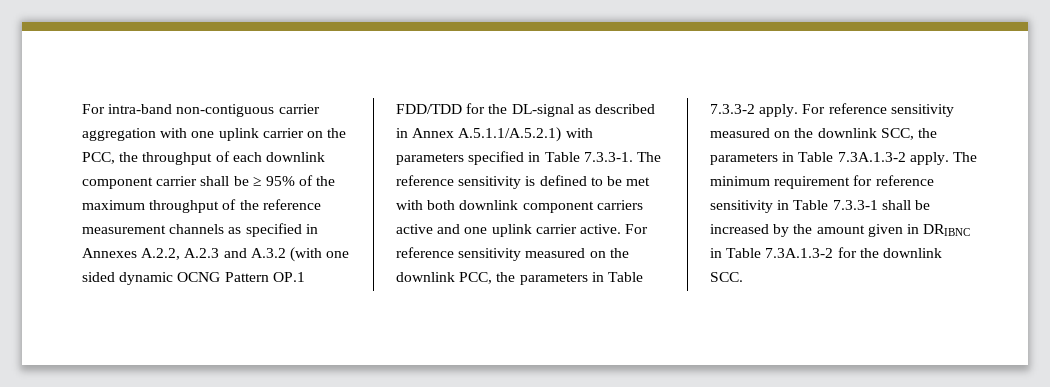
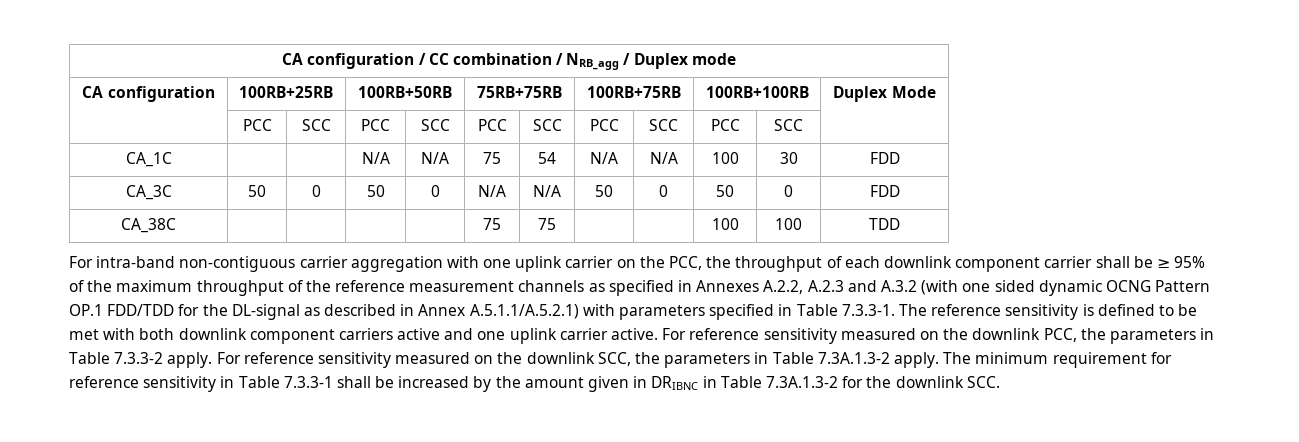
+ CA configuration / CC combination / NRB_agg / Duplex mode
+ CA configuration | 100RB+25RB | 100RB+50RB | 75RB+75RB | 100RB+75RB | 100RB+100RB | Duplex Mode
+ | PCC | SCC | PCC | SCC | PCC | SCC | PCC | SCC | PCC | SCC |
+ CA_1C | | | N/A | N/A | 75 | 54 | N/A | N/A | 100 | 30 | FDD
+ CA_3C | 50 | 0 | 50 | 0 | N/A | N/A | 50 | 0 | 50 | 0 | FDD
+ CA_38C | | | | | 75 | 75 | | | 100 | 100 | TDD

